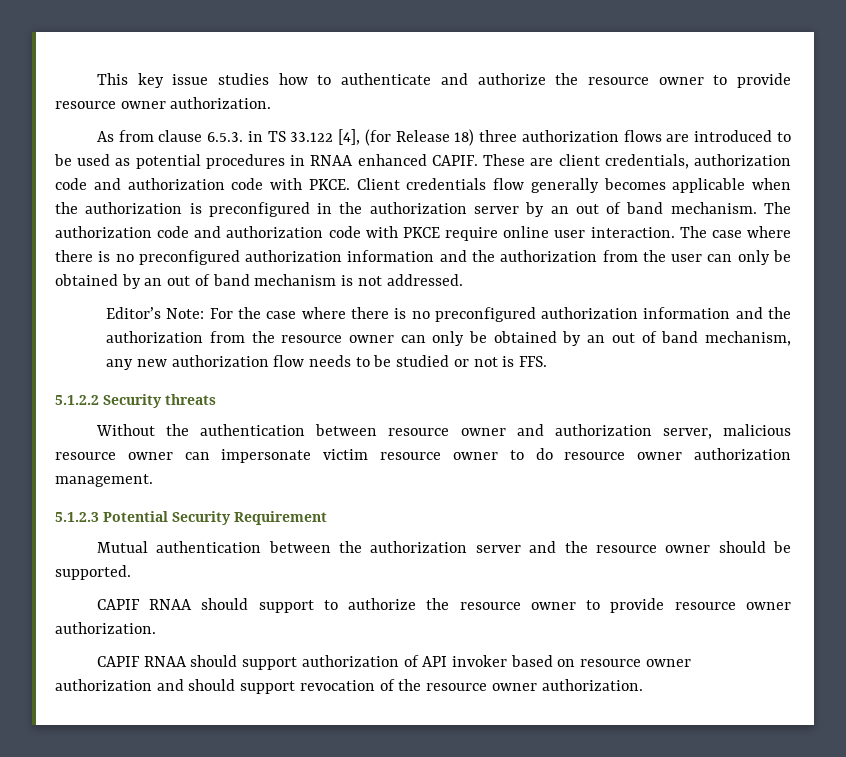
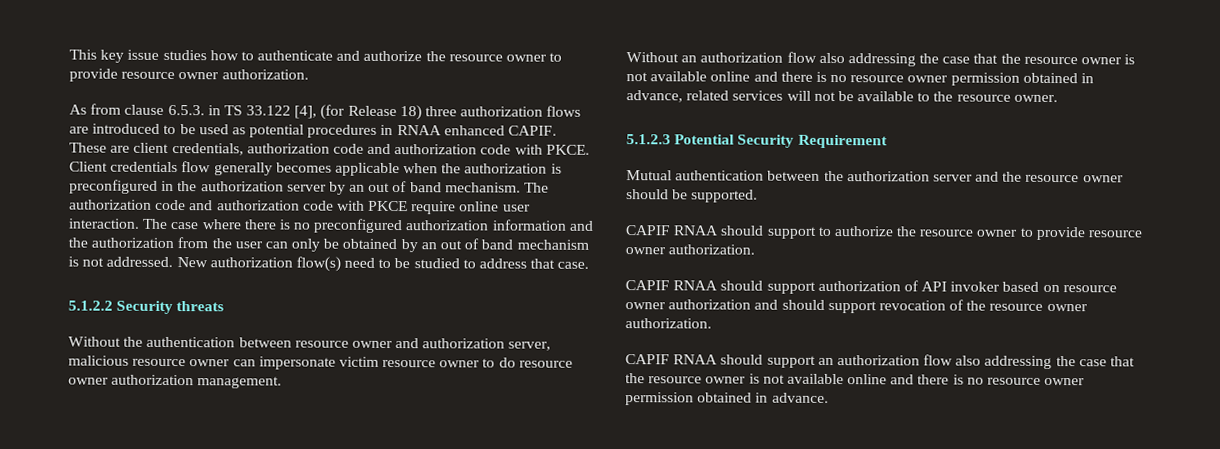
- The case where there is no preconfigured authorization information and the authorization from the user can only be obtained by an out of band mechanism is not addressed.
- Editor’s Note: For the case where there is no preconfigured authorization information and the authorization from the resource owner can only be obtained by an out of band mechanism, any new authorization flow needs to be studied or not is FFS.
+ The case where there is no preconfigured authorization information and the authorization from the user can only be obtained by an out of band mechanism is not addressed. New authorization flow(s) need to be studied to address that case.
+ Without an authorization flow also addressing the case that the resource owner is not available online and there is no resource owner permission obtained in advance, related services will not be available to the resource owner.
+ CAPIF RNAA should support an authorization flow also addressing the case that the resource owner is not available online and there is no resource owner permission obtained in advance.

